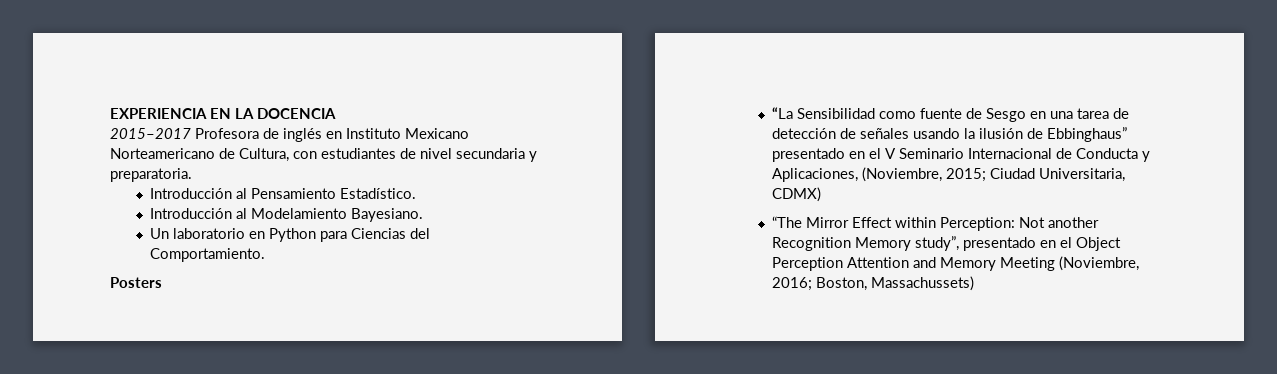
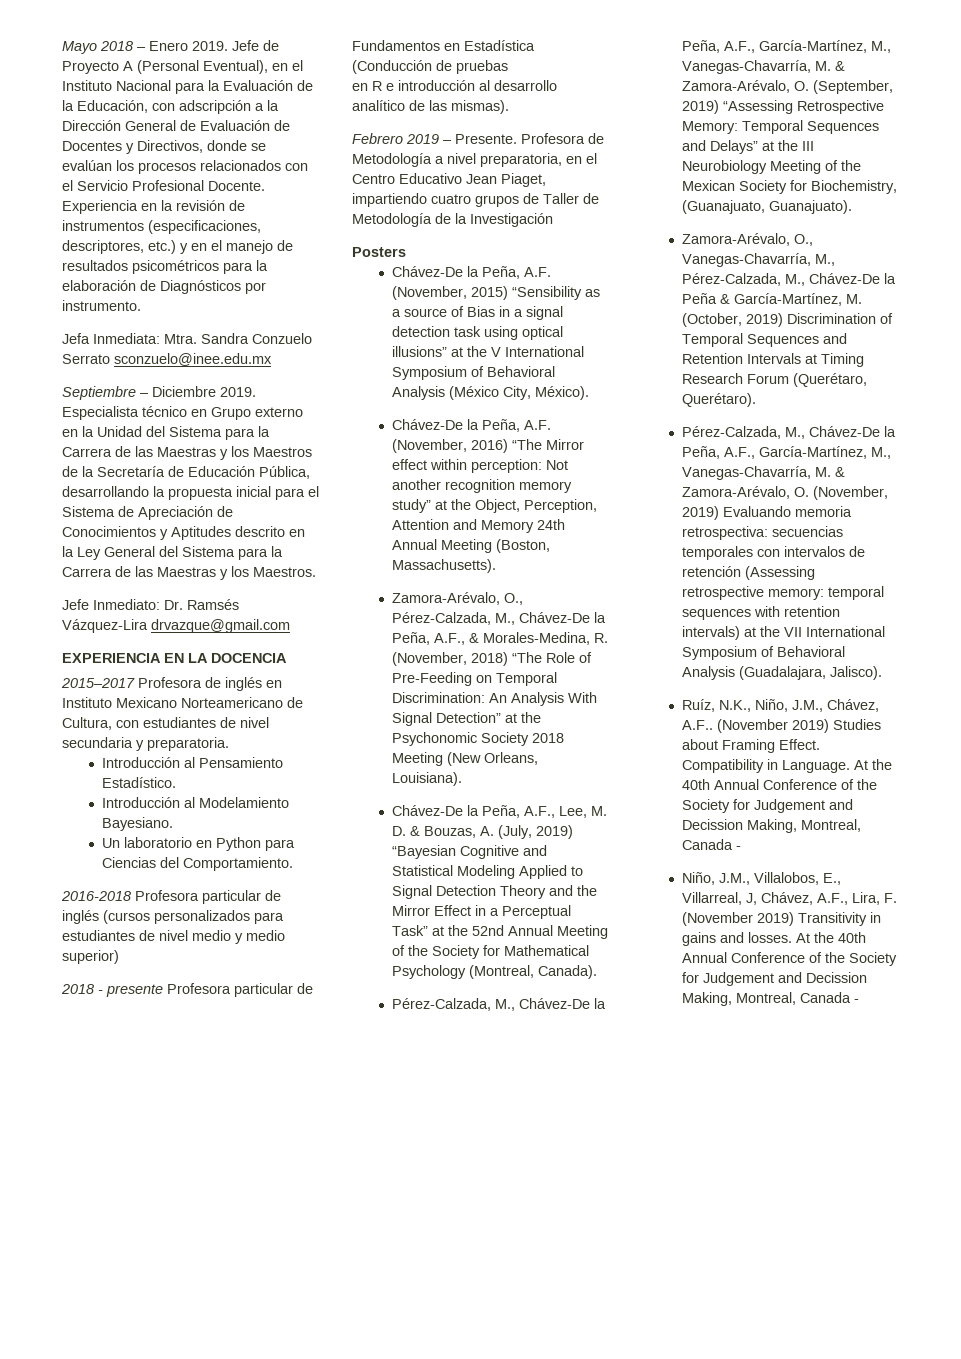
+ Mayo 2018 – Enero 2019. Jefe de Proyecto A (Personal Eventual), en el Instituto Nacional para la Evaluación de la Educación, con adscripción a la Dirección General de Evaluación de Docentes y Directivos, donde se evalúan los procesos relacionados con el Servicio Profesional Docente. Experiencia en la revisión de instrumentos (especificaciones, descriptores, etc.) y en el manejo de resultados psicométricos para la elaboración de Diagnósticos por instrumento.
+ Jefa Inmediata: Mtra. Sandra Conzuelo Serrato sconzuelo@inee.edu.mx
+ Septiembre – Diciembre 2019. Especialista técnico en Grupo externo en la Unidad del Sistema para la Carrera de las Maestras y los Maestros de la Secretaría de Educación Pública, desarrollando la propuesta inicial para el Sistema de Apreciación de Conocimientos y Aptitudes descrito en la Ley General del Sistema para la Carrera de las Maestras y los Maestros.
+ Jefe Inmediato: Dr. Ramsés Vázquez-Lira drvazque@gmail.com
+ 2016-2018 Profesora particular de inglés (cursos personalizados para estudiantes de nivel medio y medio superior)
+ 2018 - presente Profesora particular de Fundamentos en Estadística (Conducción de pruebas
+ en R e introducción al desarrollo analítico de las mismas).
+ Febrero 2019 – Presente. Profesora de Metodología a nivel preparatoria, en el Centro Educativo Jean Piaget, impartiendo cuatro grupos de Taller de Metodología de la Investigación
  Posters
- “La Sensibilidad como fuente de Sesgo en una tarea de detección de señales usando la ilusión de Ebbinghaus” presentado en el V Seminario Internacional de Conducta y Aplicaciones, (Noviembre, 2015; Ciudad Universitaria, CDMX)
- “The Mirror Effect within Perception: Not another Recognition Memory study”, presentado en el Object Perception Attention and Memory Meeting (Noviembre, 2016; Boston, Massachussets)
+ Chávez-De la Peña, A.F. (November, 2015) “Sensibility as a source of Bias in a signal detection task using optical illusions” at the V International Symposium of Behavioral Analysis (México City, México).
+ Chávez-De la Peña, A.F. (November, 2016) “The Mirror effect within perception: Not another recognition memory study” at the Object, Perception, Attention and Memory 24th Annual Meeting (Boston, Massachusetts).
+ Zamora-Arévalo, O., Pérez-Calzada, M., Chávez-De la Peña, A.F., & Morales-Medina, R. (November, 2018) “The Role of Pre-Feeding on Temporal Discrimination: An Analysis With Signal Detection” at the Psychonomic Society 2018 Meeting (New Orleans, Louisiana).
+ Chávez-De la Peña, A.F., Lee, M. D. & Bouzas, A. (July, 2019) “Bayesian Cognitive and Statistical Modeling Applied to Signal Detection Theory and the Mirror Effect in a Perceptual Task” at the 52nd Annual Meeting of the Society for Mathematical Psychology (Montreal, Canada).
+ Pérez-Calzada, M., Chávez-De la Peña, A.F., García-Martínez, M., Vanegas-Chavarría, M. & Zamora-Arévalo, O. (September, 2019) “Assessing Retrospective Memory: Temporal Sequences and Delays” at the III Neurobiology Meeting of the Mexican Society for Biochemistry, (Guanajuato, Guanajuato).
+ Zamora-Arévalo, O., Vanegas-Chavarría, M., Pérez-Calzada, M., Chávez-De la Peña & García-Martínez, M. (October, 2019) Discrimination of Temporal Sequences and Retention Intervals at Timing Research Forum (Querétaro, Querétaro).
+ Pérez-Calzada, M., Chávez-De la Peña, A.F., García-Martínez, M., Vanegas-Chavarría, M. & Zamora-Arévalo, O. (November, 2019) Evaluando memoria retrospectiva: secuencias temporales con intervalos de retención (Assessing retrospective memory: temporal sequences with retention intervals) at the VII International Symposium of Behavioral Analysis (Guadalajara, Jalisco).
+ Ruíz, N.K., Niño, J.M., Chávez, A.F.. (November 2019) Studies about Framing Effect. Compatibility in Language. At the 40th Annual Conference of the Society for Judgement and Decission Making, Montreal, Canada -
+ Niño, J.M., Villalobos, E., Villarreal, J, Chávez, A.F., Lira, F. (November 2019) Transitivity in gains and losses. At the 40th Annual Conference of the Society for Judgement and Decission Making, Montreal, Canada -

